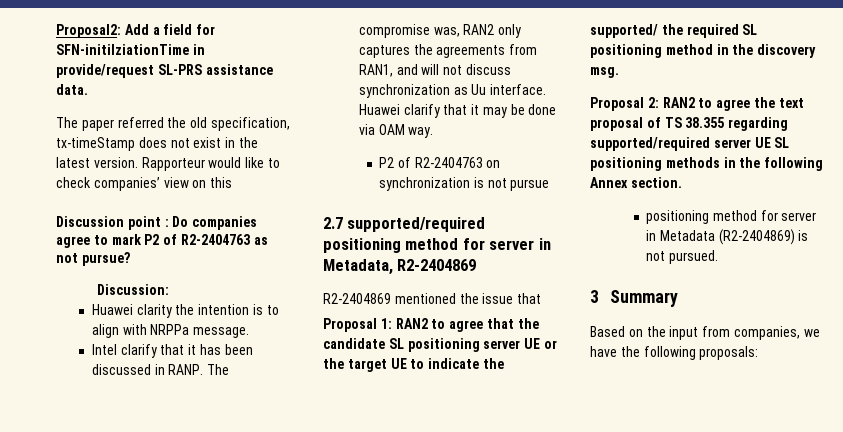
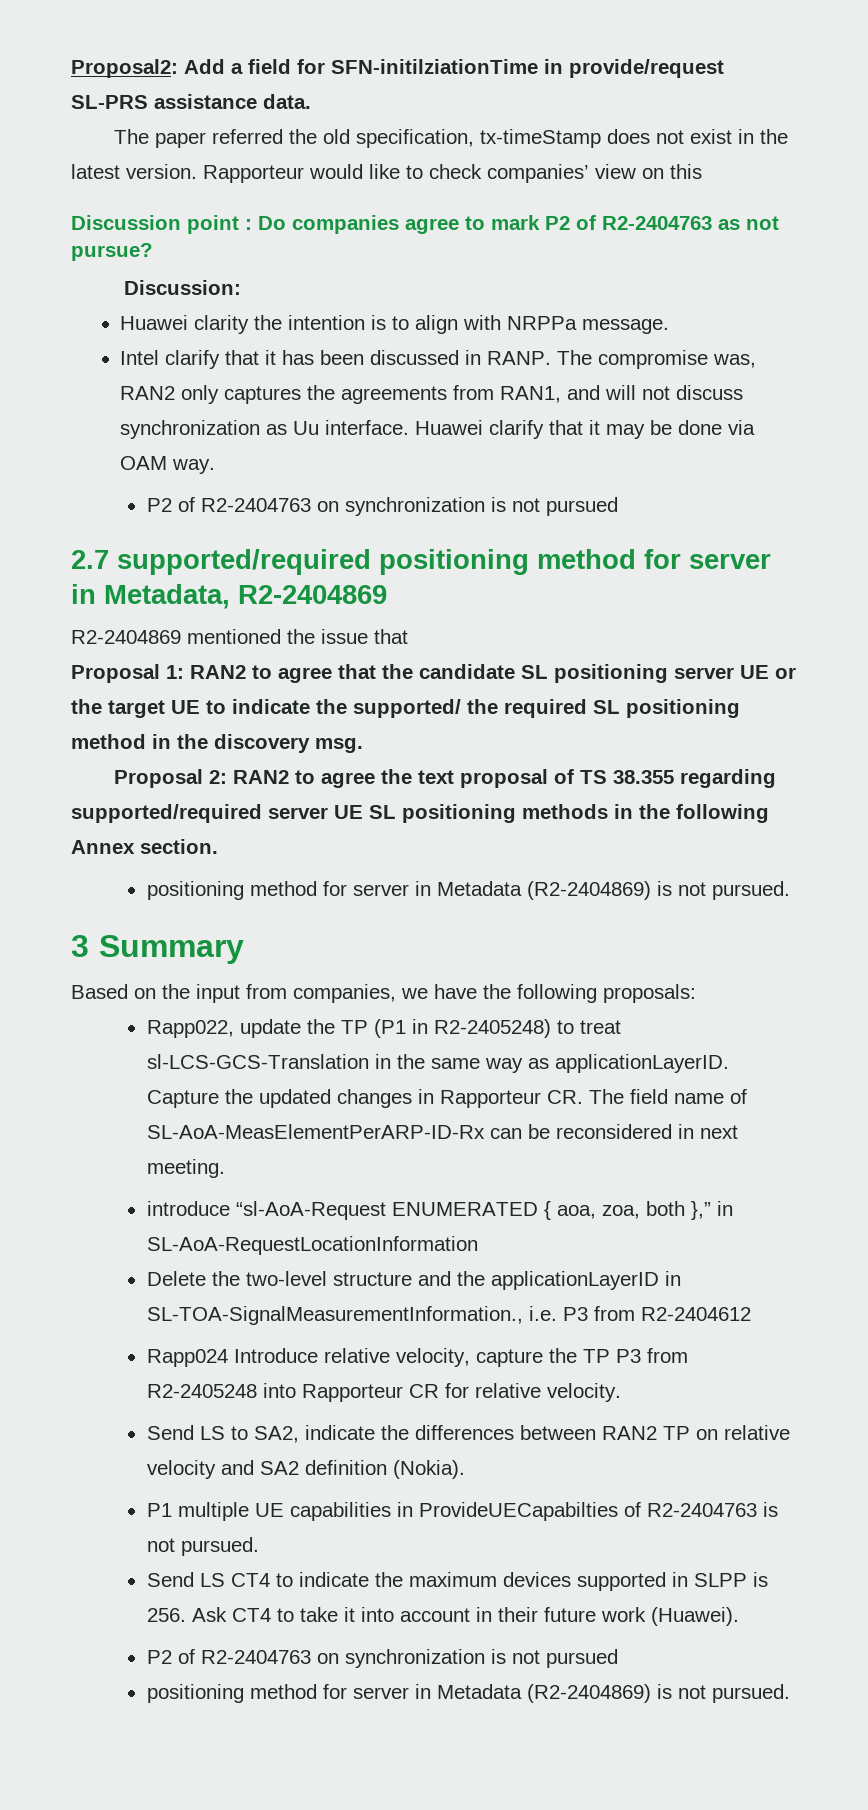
  Huawei clarify that it may be done via OAM way.
- P2 of R2-2404763 on synchronization is not pursue
+ P2 of R2-2404763 on synchronization is not pursued
+ Rapp022, update the TP (P1 in R2-2405248) to treat sl-LCS-GCS-Translation in the same way as applicationLayerID. Capture the updated changes in Rapporteur CR. The field name of SL-AoA-MeasElementPerARP-ID-Rx can be reconsidered in next meeting.
+ introduce “sl-AoA-Request ENUMERATED { aoa, zoa, both },” in SL-AoA-RequestLocationInformation
+ Delete the two-level structure and the applicationLayerID in SL-TOA-SignalMeasurementInformation., i.e. P3 from R2-2404612
+ Rapp024 Introduce relative velocity, capture the TP P3 from R2-2405248 into Rapporteur CR for relative velocity.
+ Send LS to SA2, indicate the differences between RAN2 TP on relative velocity and SA2 definition (Nokia).
+ P1 multiple UE capabilities in ProvideUECapabilties of R2-2404763 is not pursued.
+ Send LS CT4 to indicate the maximum devices supported in SLPP is 256. Ask CT4 to take it into account in their future work (Huawei).
+ P2 of R2-2404763 on synchronization is not pursued
+ positioning method for server in Metadata (R2-2404869) is not pursued.

